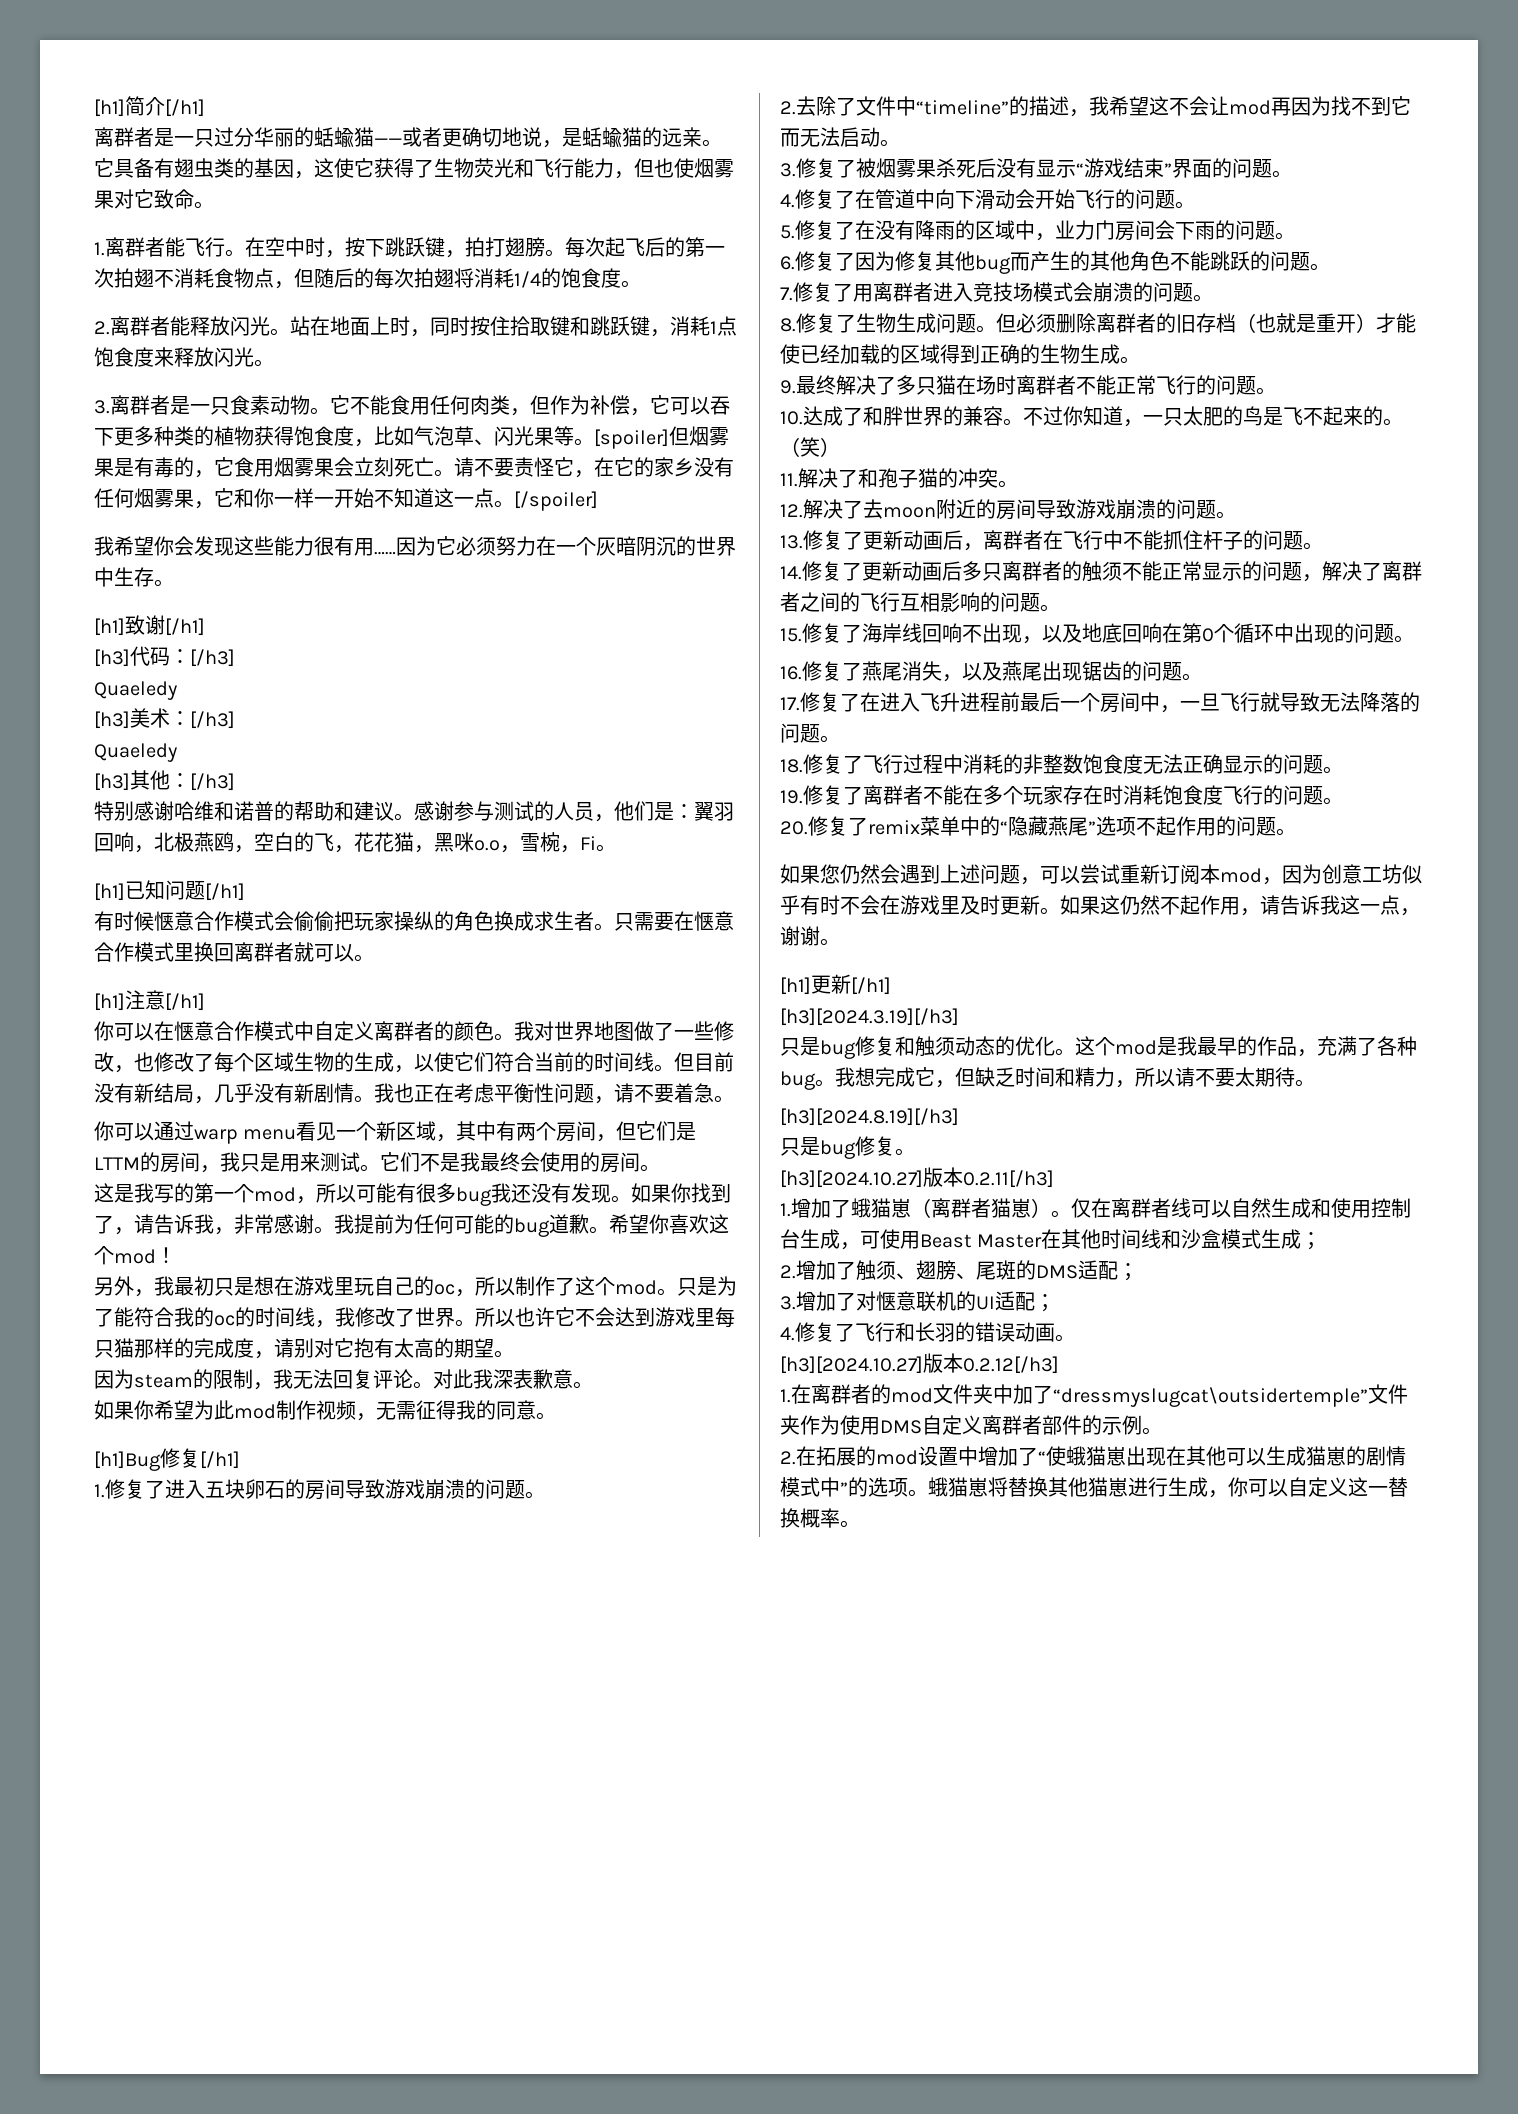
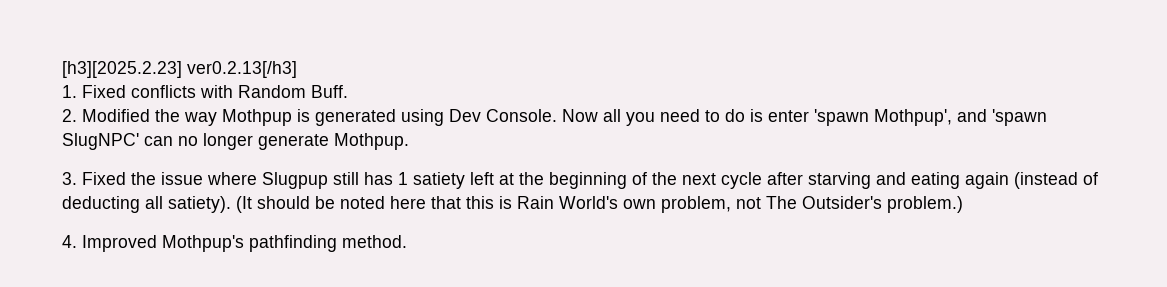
- [h1]简介[/h1]
- 离群者是一只过分华丽的蛞蝓猫——或者更确切地说，是蛞蝓猫的远亲。它具备有翅虫类的基因，这使它获得了生物荧光和飞行能力，但也使烟雾果对它致命。
- 1.离群者能飞行。在空中时，按下跳跃键，拍打翅膀。每次起飞后的第一次拍翅不消耗食物点，但随后的每次拍翅将消耗1/4的饱食度。
- 2.离群者能释放闪光。站在地面上时，同时按住拾取键和跳跃键，消耗1点饱食度来释放闪光。
- 3.离群者是一只食素动物。它不能食用任何肉类，但作为补偿，它可以吞下更多种类的植物获得饱食度，比如气泡草、闪光果等。[spoiler]但烟雾果是有毒的，它食用烟雾果会立刻死亡。请不要责怪它，在它的家乡没有任何烟雾果，它和你一样一开始不知道这一点。[/spoiler]
- 我希望你会发现这些能力很有用……因为它必须努力在一个灰暗阴沉的世界中生存。
- [h1]致谢[/h1]
- [h3]代码：[/h3]
- Quaeledy
- [h3]美术：[/h3]
- Quaeledy
- [h3]其他：[/h3]
- 特别感谢哈维和诺普的帮助和建议。感谢参与测试的人员，他们是：翼羽回响，北极燕鸥，空白的飞，花花猫，黑咪o.o，雪椀，Fi。
- [h1]已知问题[/h1]
- 有时候惬意合作模式会偷偷把玩家操纵的角色换成求生者。只需要在惬意合作模式里换回离群者就可以。
- [h1]注意[/h1]
- 你可以在惬意合作模式中自定义离群者的颜色。我对世界地图做了一些修改，也修改了每个区域生物的生成，以使它们符合当前的时间线。但目前没有新结局，几乎没有新剧情。我也正在考虑平衡性问题，请不要着急。
- 你可以通过warp menu看见一个新区域，其中有两个房间，但它们是LTTM的房间，我只是用来测试。它们不是我最终会使用的房间。
- 这是我写的第一个mod，所以可能有很多bug我还没有发现。如果你找到了，请告诉我，非常感谢。我提前为任何可能的bug道歉。希望你喜欢这个mod！
- 另外，我最初只是想在游戏里玩自己的oc，所以制作了这个mod。只是为了能符合我的oc的时间线，我修改了世界。所以也许它不会达到游戏里每只猫那样的完成度，请别对它抱有太高的期望。
- 因为steam的限制，我无法回复评论。对此我深表歉意。
- 如果你希望为此mod制作视频，无需征得我的同意。
- [h1]Bug修复[/h1]
- 1.修复了进入五块卵石的房间导致游戏崩溃的问题。
- 2.去除了文件中“timeline”的描述，我希望这不会让mod再因为找不到它而无法启动。
- 3.修复了被烟雾果杀死后没有显示“游戏结束”界面的问题。
- 4.修复了在管道中向下滑动会开始飞行的问题。
- 5.修复了在没有降雨的区域中，业力门房间会下雨的问题。
- 6.修复了因为修复其他bug而产生的其他角色不能跳跃的问题。
- 7.修复了用离群者进入竞技场模式会崩溃的问题。
- 8.修复了生物生成问题。但必须删除离群者的旧存档（也就是重开）才能使已经加载的区域得到正确的生物生成。
- 9.最终解决了多只猫在场时离群者不能正常飞行的问题。
- 10.达成了和胖世界的兼容。不过你知道，一只太肥的鸟是飞不起来的。（笑）
- 11.解决了和孢子猫的冲突。
- 12.解决了去moon附近的房间导致游戏崩溃的问题。
- 13.修复了更新动画后，离群者在飞行中不能抓住杆子的问题。
- 14.修复了更新动画后多只离群者的触须不能正常显示的问题，解决了离群者之间的飞行互相影响的问题。
- 15.修复了海岸线回响不出现，以及地底回响在第0个循环中出现的问题。
- 16.修复了燕尾消失，以及燕尾出现锯齿的问题。
- 17.修复了在进入飞升进程前最后一个房间中，一旦飞行就导致无法降落的问题。
- 18.修复了飞行过程中消耗的非整数饱食度无法正确显示的问题。
- 19.修复了离群者不能在多个玩家存在时消耗饱食度飞行的问题。
- 20.修复了remix菜单中的“隐藏燕尾”选项不起作用的问题。
- 如果您仍然会遇到上述问题，可以尝试重新订阅本mod，因为创意工坊似乎有时不会在游戏里及时更新。如果这仍然不起作用，请告诉我这一点，谢谢。
- [h1]更新[/h1]
- [h3][2024.3.19][/h3]
- 只是bug修复和触须动态的优化。这个mod是我最早的作品，充满了各种bug。我想完成它，但缺乏时间和精力，所以请不要太期待。
- [h3][2024.8.19][/h3]
- 只是bug修复。
- [h3][2024.10.27]版本0.2.11[/h3]
- 1.增加了蛾猫崽（离群者猫崽）。仅在离群者线可以自然生成和使用控制台生成，可使用Beast Master在其他时间线和沙盒模式生成；
- 2.增加了触须、翅膀、尾斑的DMS适配；
- 3.增加了对惬意联机的UI适配；
- 4.修复了飞行和长羽的错误动画。
- [h3][2024.10.27]版本0.2.12[/h3]
- 1.在离群者的mod文件夹中加了“dressmyslugcat\outsidertemple”文件夹作为使用DMS自定义离群者部件的示例。
- 2.在拓展的mod设置中增加了“使蛾猫崽出现在其他可以生成猫崽的剧情模式中”的选项。蛾猫崽将替换其他猫崽进行生成，你可以自定义这一替换概率。
+ [h3][2025.2.23] ver0.2.13[/h3]
+ 1. Fixed conflicts with Random Buff.
+ 2. Modified the way Mothpup is generated using Dev Console. Now all you need to do is enter 'spawn Mothpup', and 'spawn SlugNPC' can no longer generate Mothpup.
+ 3. Fixed the issue where Slugpup still has 1 satiety left at the beginning of the next cycle after starving and eating again (instead of deducting all satiety). (It should be noted here that this is Rain World's own problem, not The Outsider's problem.)
+ 4. Improved Mothpup's pathfinding method.

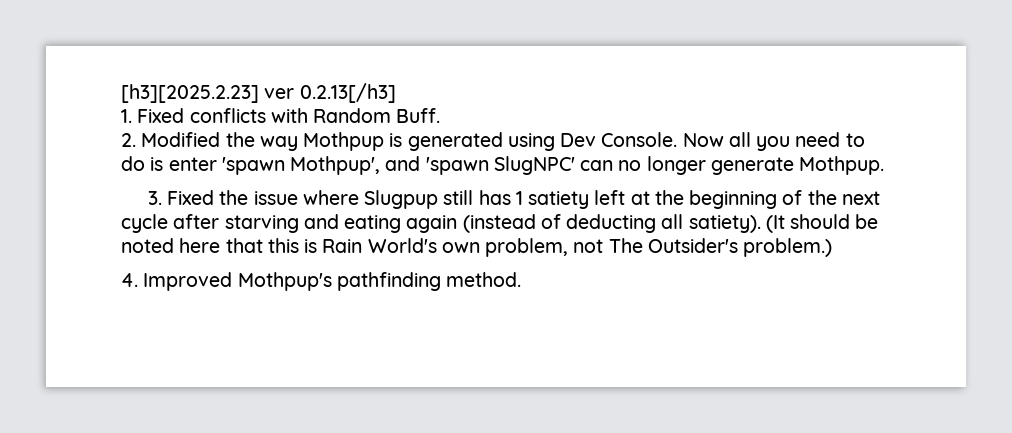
- [h3][2025.2.23] ver0.2.13[/h3]
+ [h3][2025.2.23] ver 0.2.13[/h3]

